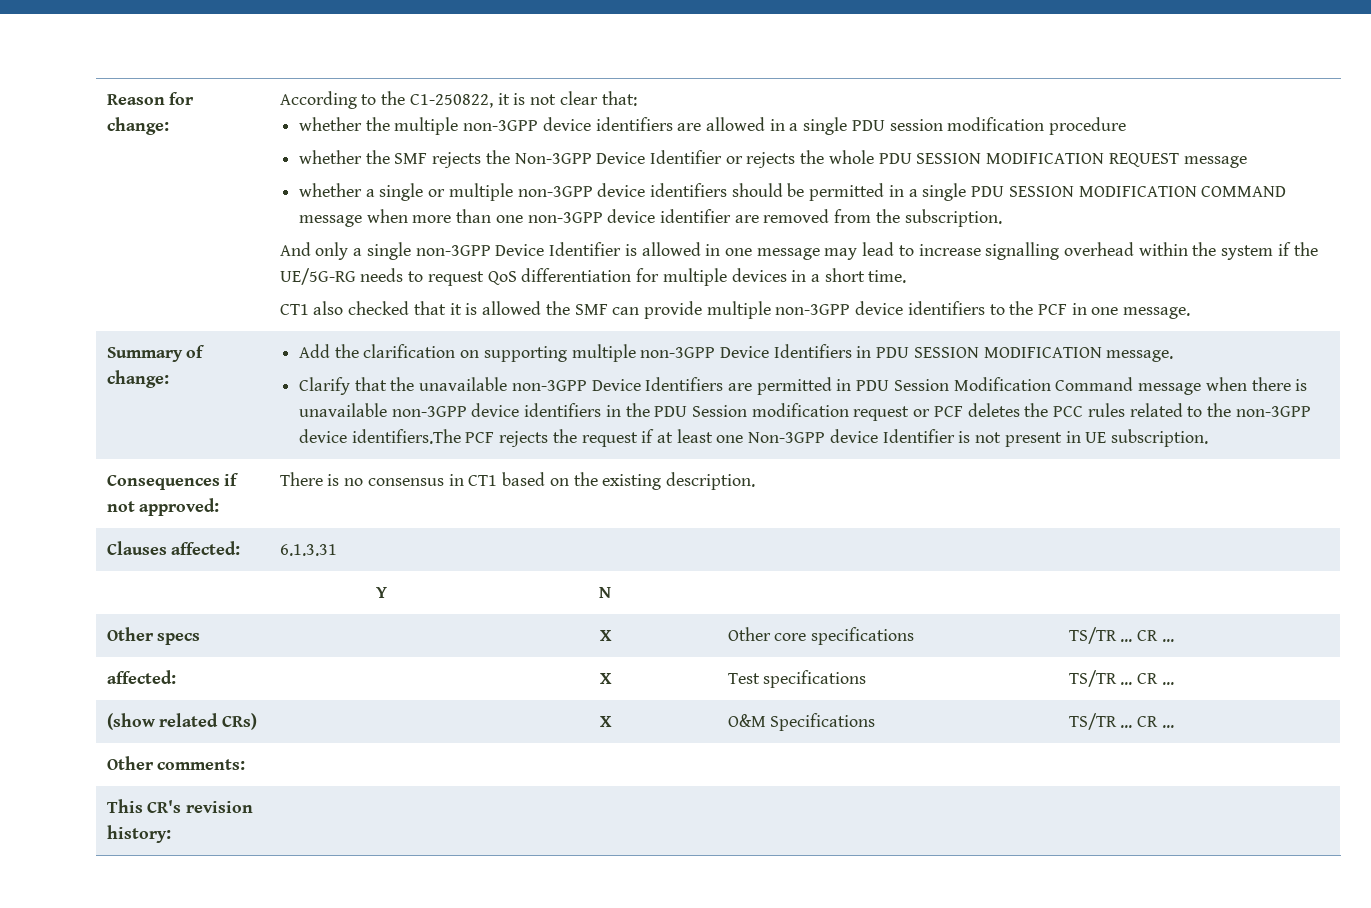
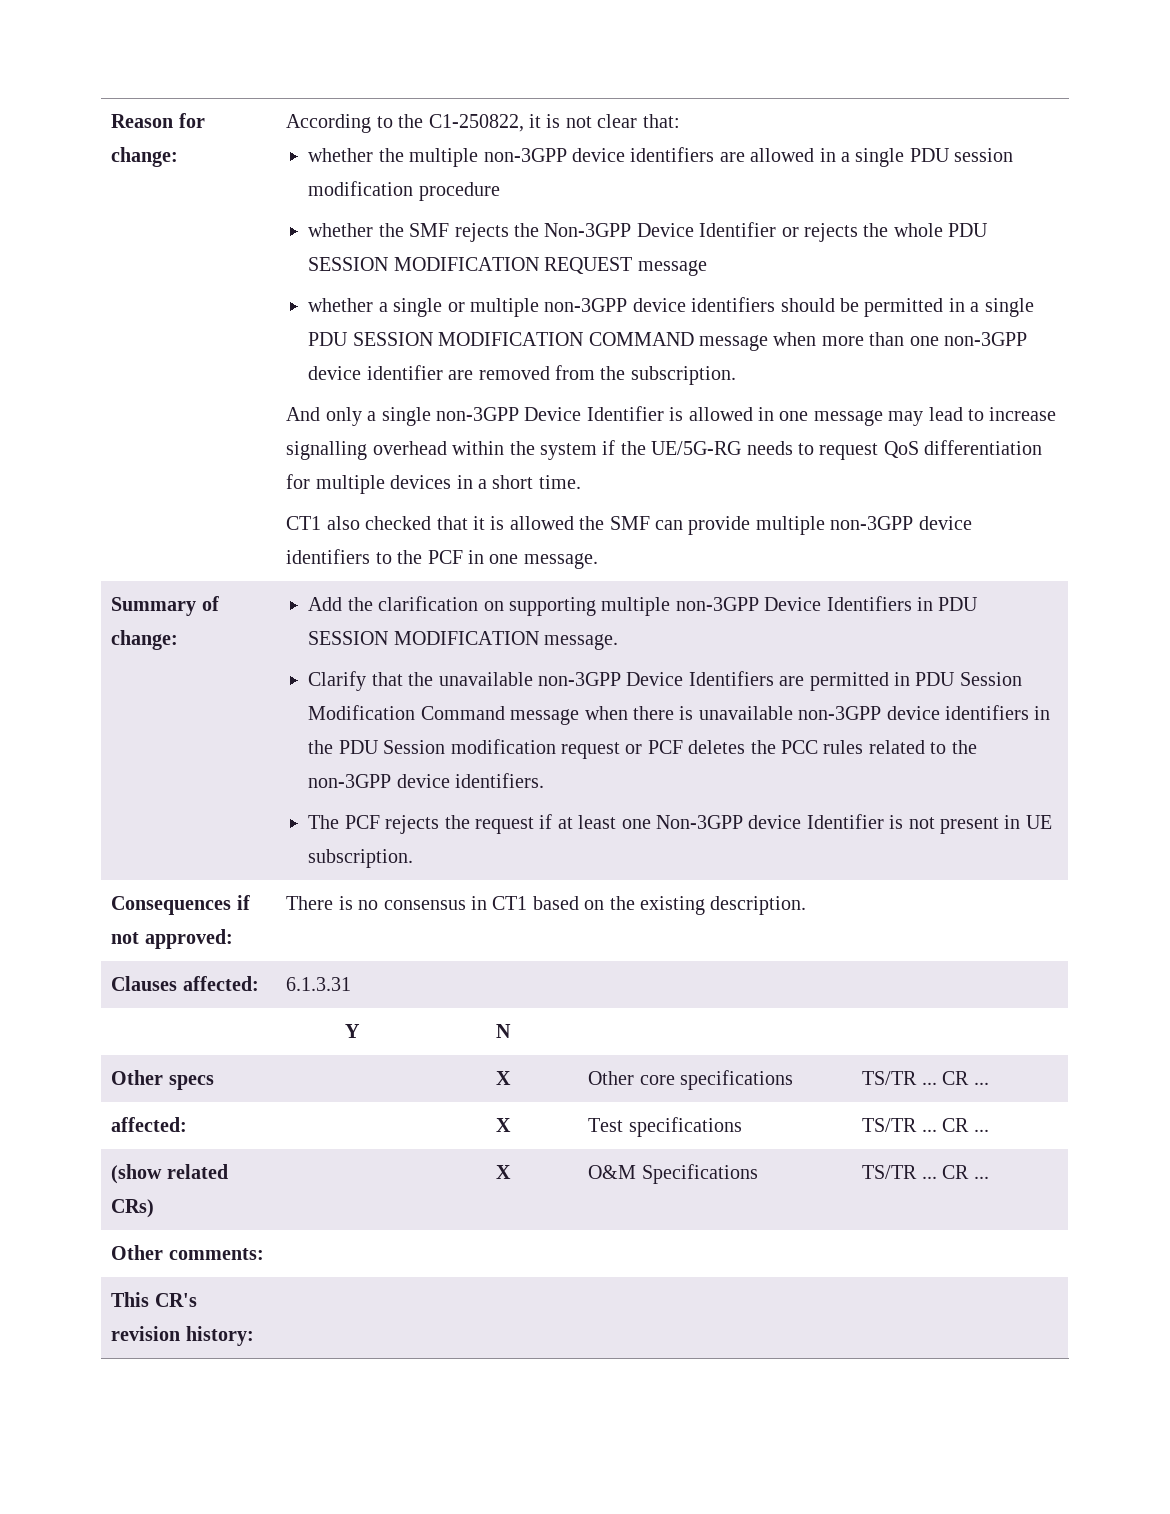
- Clarify that the unavailable non-3GPP Device Identifiers are permitted in PDU Session Modification Command message when there is unavailable non-3GPP device identifiers in the PDU Session modification request or PCF deletes the PCC rules related to the non-3GPP device identifiers.The PCF rejects the request if at least one Non-3GPP device Identifier is not present in UE subscription.
+ Clarify that the unavailable non-3GPP Device Identifiers are permitted in PDU Session Modification Command message when there is unavailable non-3GPP device identifiers in the PDU Session modification request or PCF deletes the PCC rules related to the non-3GPP device identifiers.
+ The PCF rejects the request if at least one Non-3GPP device Identifier is not present in UE subscription.

